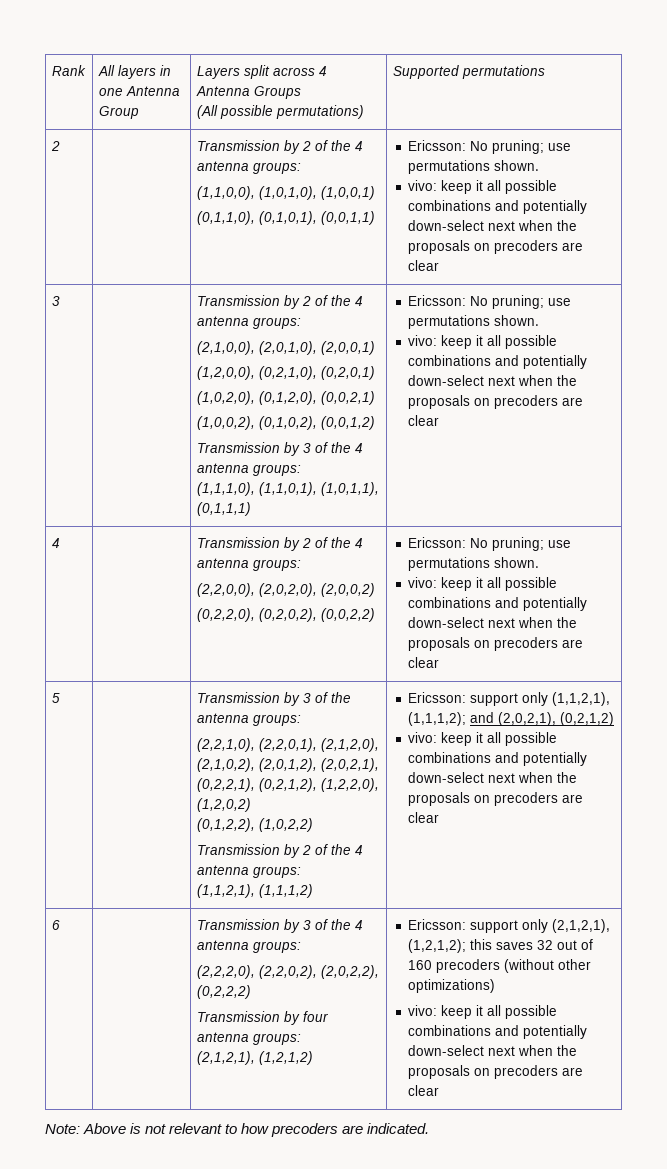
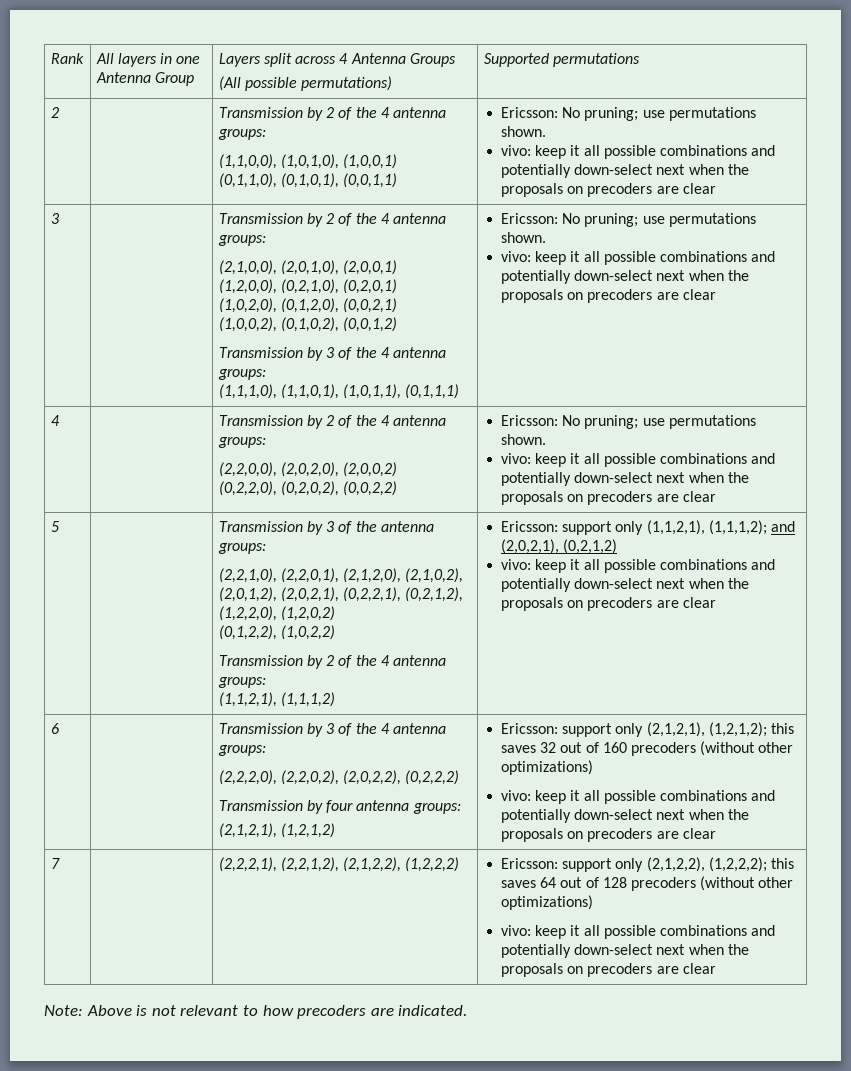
+ 7 | | (2,2,2,1), (2,2,1,2), (2,1,2,2), (1,2,2,2) | Ericsson: support only (2,1,2,2), (1,2,2,2); this saves 64 out of 128 precoders (without other optimizations)
+ vivo: keep it all possible combinations and potentially down-select next when the proposals on precoders are clear

